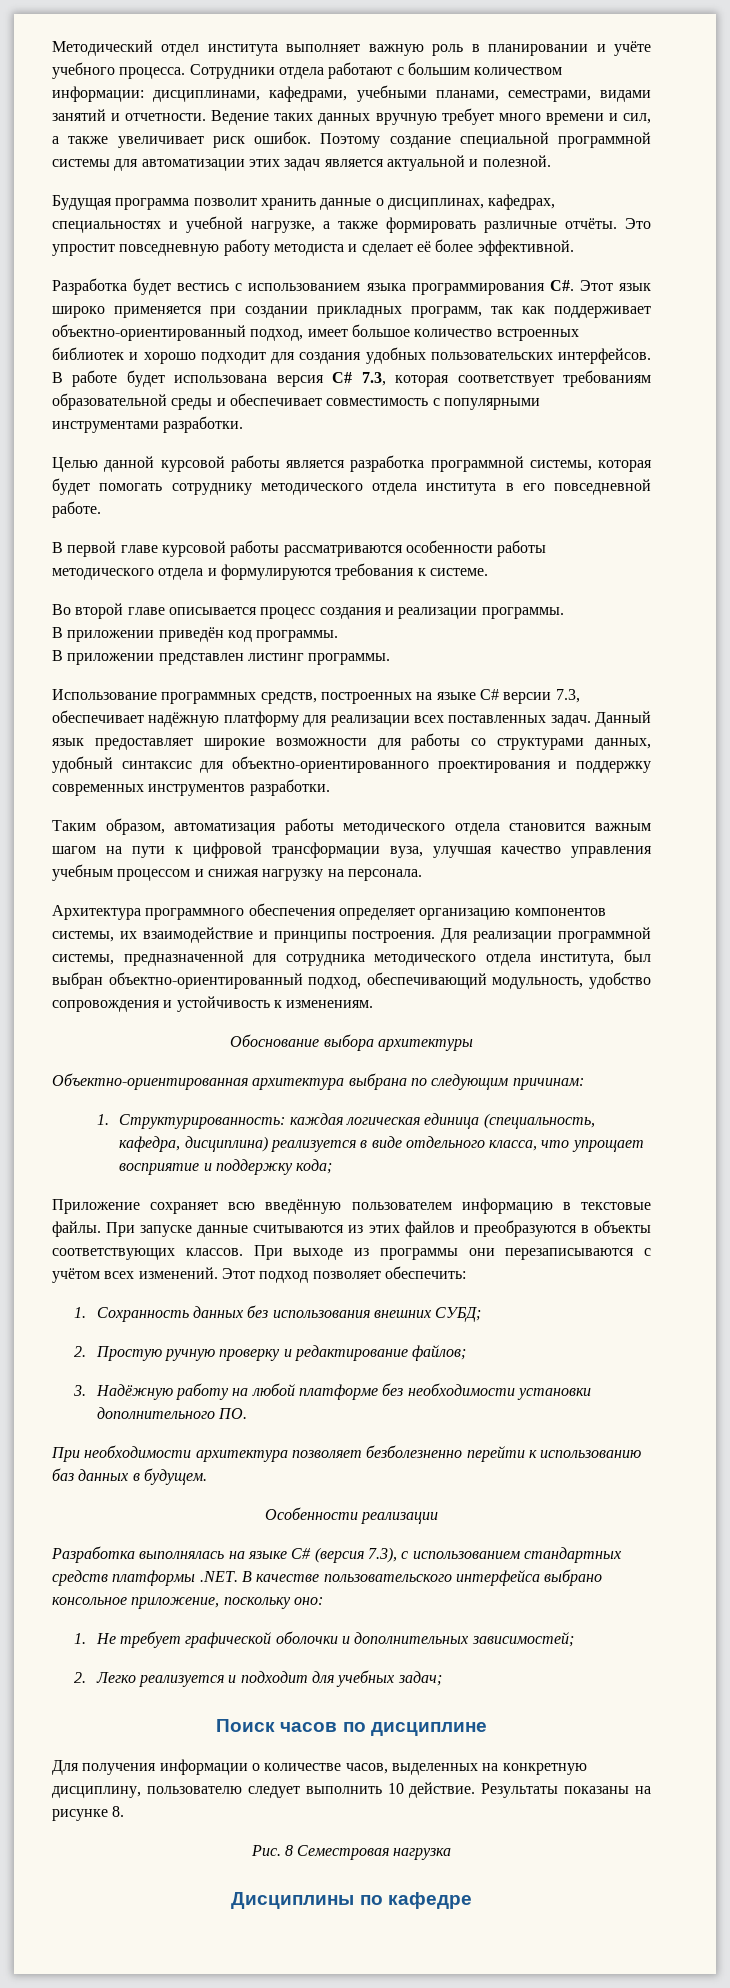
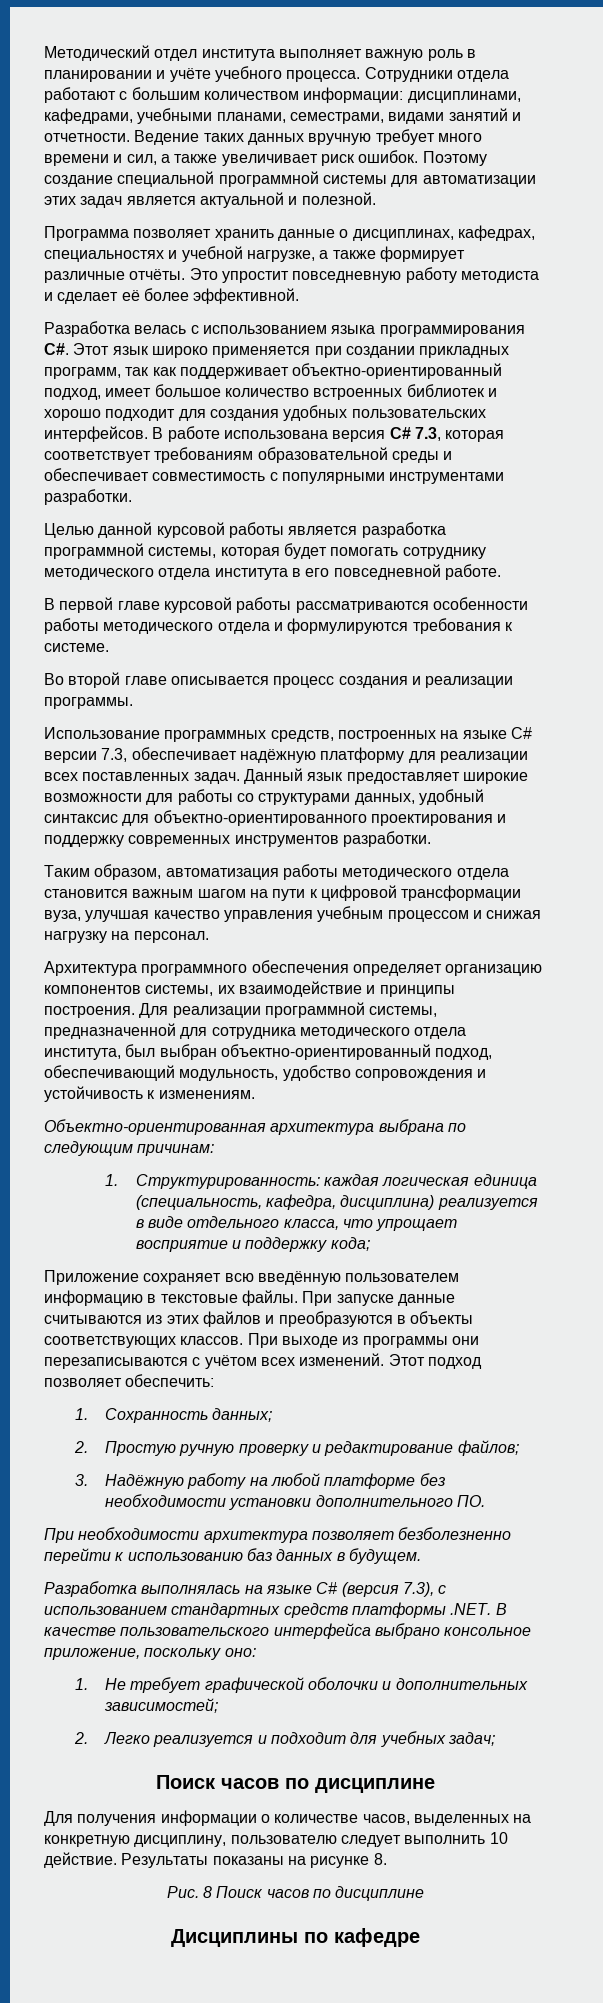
- Будущая программа позволит хранить данные о дисциплинах, кафедрах, специальностях и учебной нагрузке, а также формировать различные отчёты.
+ Программа позволяет хранить данные о дисциплинах, кафедрах, специальностях и учебной нагрузке, а также формирует различные отчёты.
- Разработка будет вестись с использованием языка программирования C#. Этот язык широко применяется при создании прикладных программ, так как поддерживает объектно-ориентированный подход, имеет большое количество встроенных библиотек и хорошо подходит для создания удобных пользовательских интерфейсов.
+ Разработка велась с использованием языка программирования C#. Этот язык широко применяется при создании прикладных программ, так как поддерживает объектно-ориентированный подход, имеет большое количество встроенных библиотек и хорошо подходит для создания удобных пользовательских интерфейсов.
- В работе будет использована версия C# 7.3, которая соответствует требованиям образовательной среды и обеспечивает совместимость с популярными инструментами разработки.
+ В работе использована версия C# 7.3, которая соответствует требованиям образовательной среды и обеспечивает совместимость с популярными инструментами разработки.
- В приложении приведён код программы.
- В приложении представлен листинг программы.
- Таким образом, автоматизация работы методического отдела становится важным шагом на пути к цифровой трансформации вуза, улучшая качество управления учебным процессом и снижая нагрузку на персонала.
+ Таким образом, автоматизация работы методического отдела становится важным шагом на пути к цифровой трансформации вуза, улучшая качество управления учебным процессом и снижая нагрузку на персонал.
- Обоснование выбора архитектуры
- 1. Сохранность данных без использования внешних СУБД;
+ 1. Сохранность данных;
- Особенности реализации
- Рис. 8 Семестровая нагрузка
+ Рис. 8 Поиск часов по дисциплине

